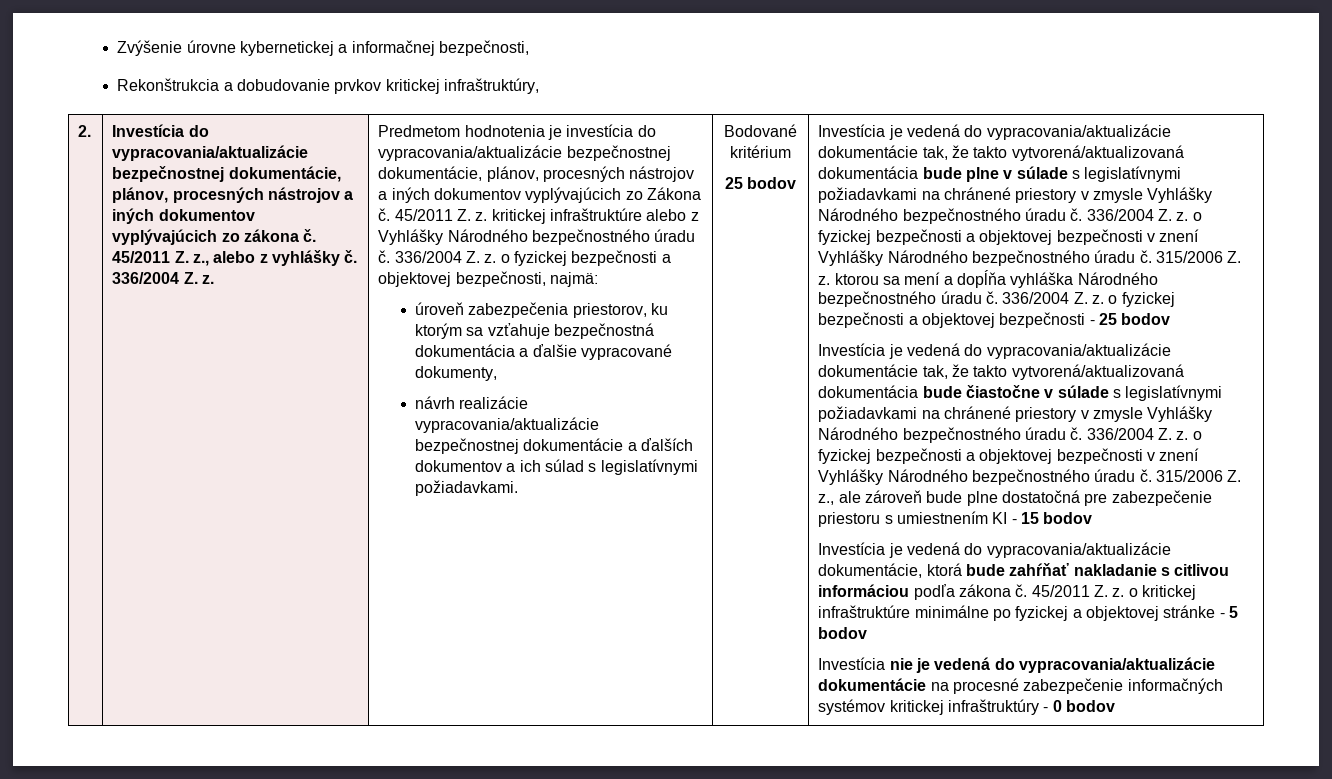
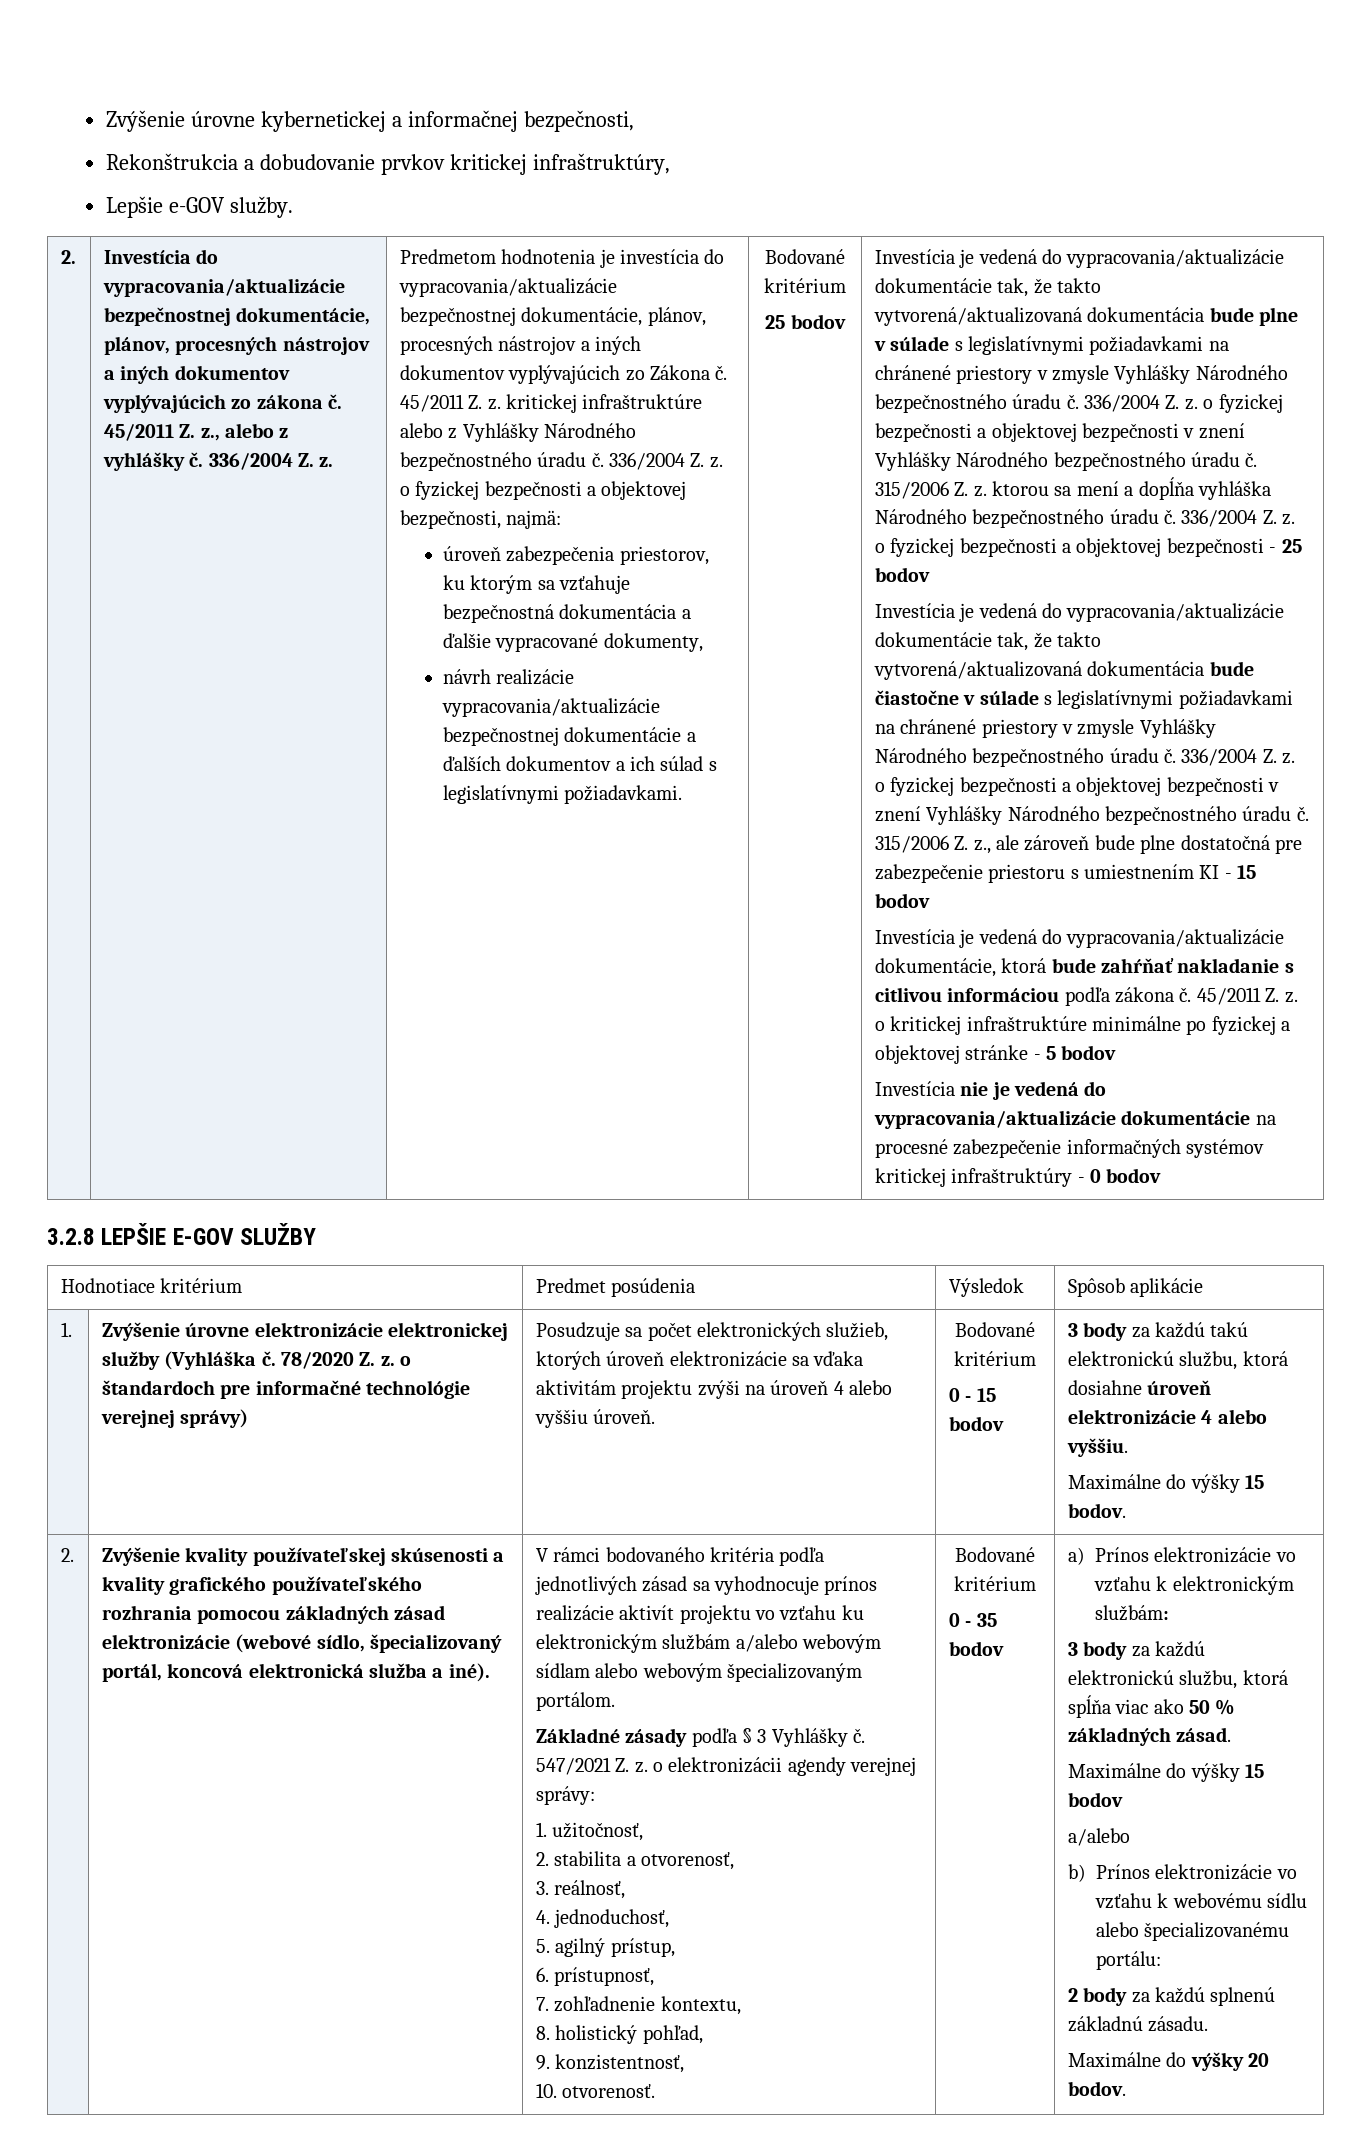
+ Lepšie e-GOV služby.
+ 3.2.8 LEPŠIE E-GOV SLUŽBY
+ Hodnotiace kritérium | Predmet posúdenia | Výsledok | Spôsob aplikácie
+ 1. | Zvýšenie úrovne elektronizácie elektronickej služby (Vyhláška č. 78/2020 Z. z. o štandardoch pre informačné technológie verejnej správy) | Posudzuje sa počet elektronických služieb, ktorých úroveň elektronizácie sa vďaka aktivitám projektu zvýši na úroveň 4 alebo vyššiu úroveň. | Bodované kritérium
+ 0 - 15 bodov | 3 body za každú takú elektronickú službu, ktorá dosiahne úroveň elektronizácie 4 alebo vyššiu.
+ Maximálne do výšky 15 bodov.
+ 2. | Zvýšenie kvality používateľskej skúsenosti a kvality grafického používateľského rozhrania pomocou základných zásad elektronizácie (webové sídlo, špecializovaný portál, koncová elektronická služba a iné). | V rámci bodovaného kritéria podľa jednotlivých zásad sa vyhodnocuje prínos realizácie aktivít projektu vo vzťahu ku elektronickým službám a/alebo webovým sídlam alebo webovým špecializovaným portálom.
+ Základné zásady podľa § 3 Vyhlášky č. 547/2021 Z. z. o elektronizácii agendy verejnej správy:
+ 1. užitočnosť,
+ 2. stabilita a otvorenosť,
+ 3. reálnosť,
+ 4. jednoduchosť,
+ 5. agilný prístup,
+ 6. prístupnosť,
+ 7. zohľadnenie kontextu,
+ 8. holistický pohľad,
+ 9. konzistentnosť,
+ 10. otvorenosť. | Bodované kritérium
+ 0 - 35 bodov | a) Prínos elektronizácie vo vzťahu k elektronickým službám:
+ 3 body za každú elektronickú službu, ktorá spĺňa viac ako 50 % základných zásad.
+ Maximálne do výšky 15 bodov
+ a/alebo
+ b) Prínos elektronizácie vo vzťahu k webovému sídlu alebo špecializovanému portálu:
+ 2 body za každú splnenú základnú zásadu.
+ Maximálne do výšky 20 bodov.

